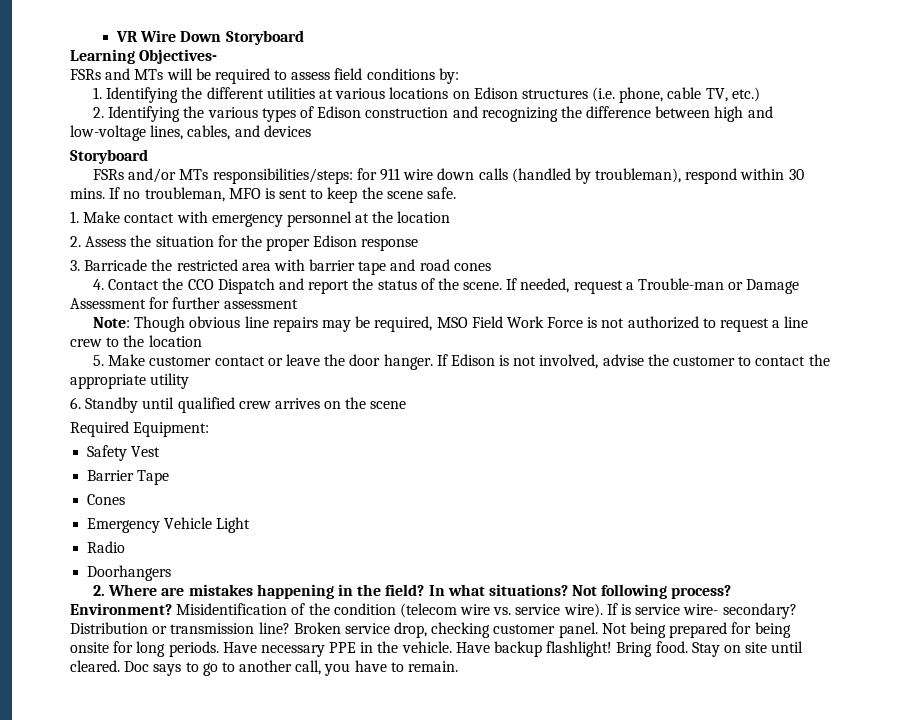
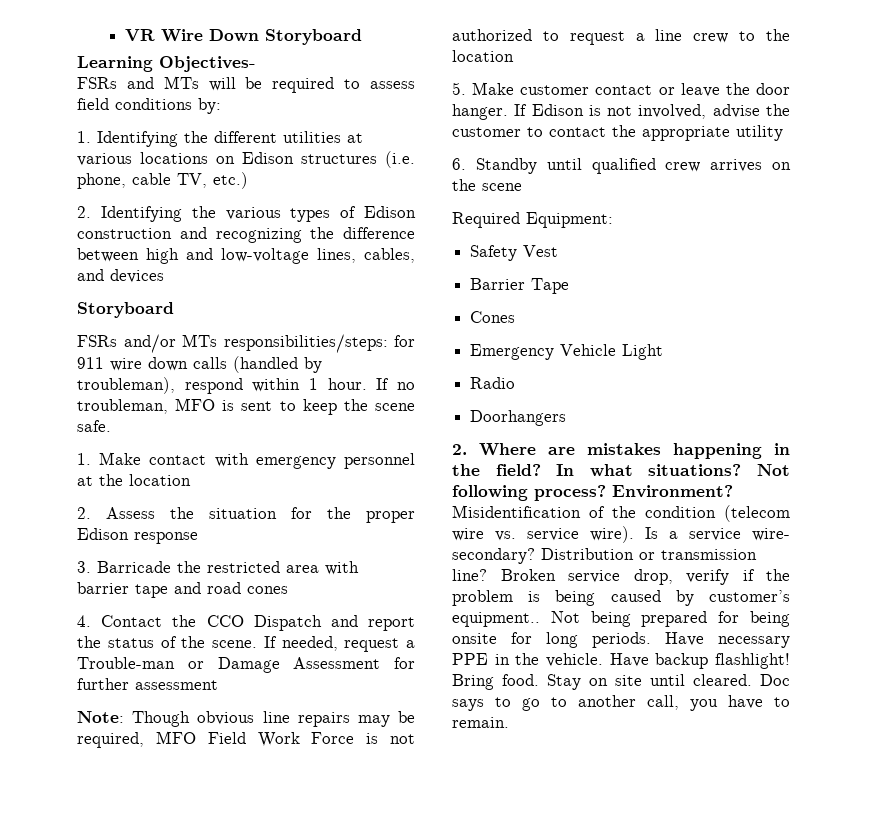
- FSRs and/or MTs responsibilities/steps: for 911 wire down calls (handled by troubleman), respond within 30 mins.
+ FSRs and/or MTs responsibilities/steps: for 911 wire down calls (handled by troubleman), respond within 1 hour.
- Note: Though obvious line repairs may be required, MSO Field Work Force is not authorized to request a line crew to the location
+ Note: Though obvious line repairs may be required, MFO Field Work Force is not authorized to request a line crew to the location
- If is service wire- secondary?
+ Is a service wire- secondary?
- Broken service drop, checking customer panel.
+ Broken service drop, verify if the problem is being caused by customer’s equipment..

